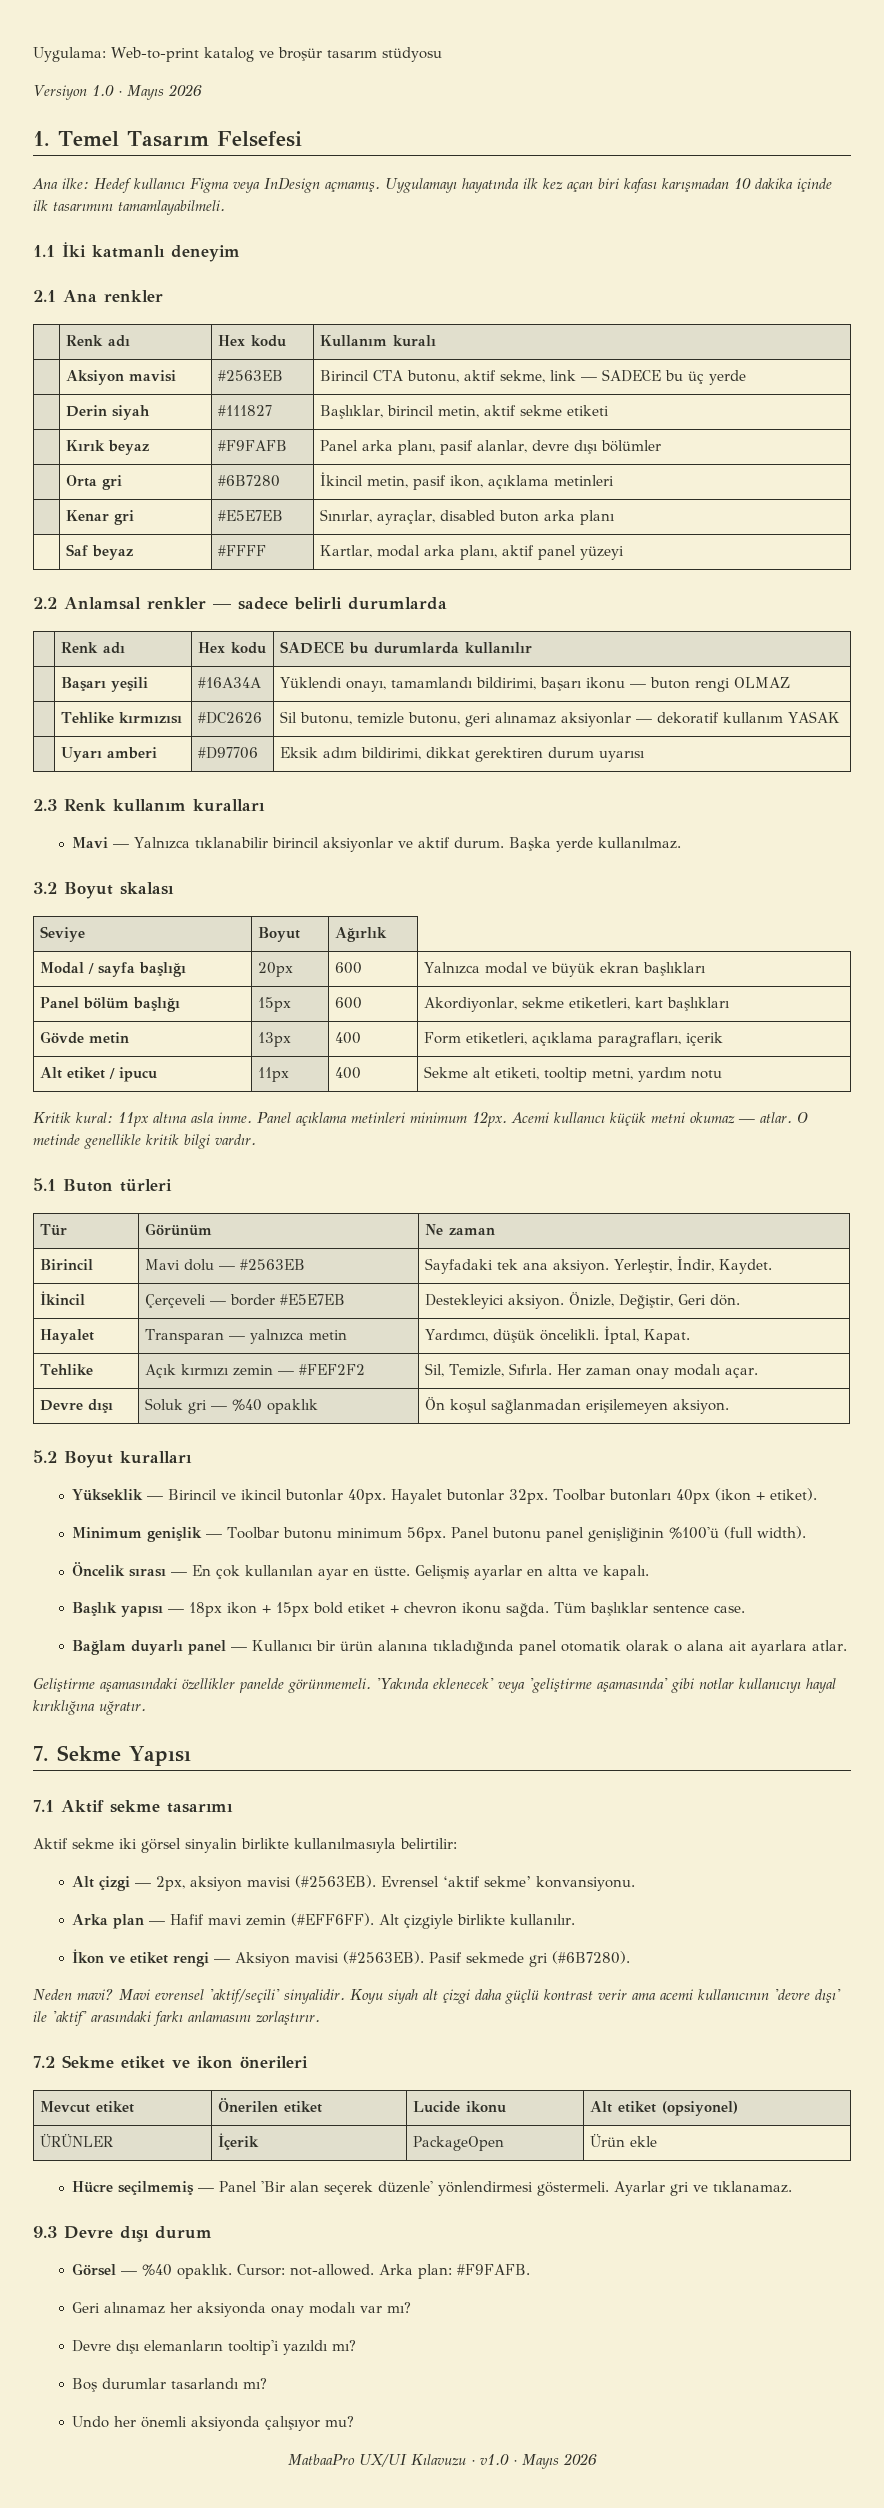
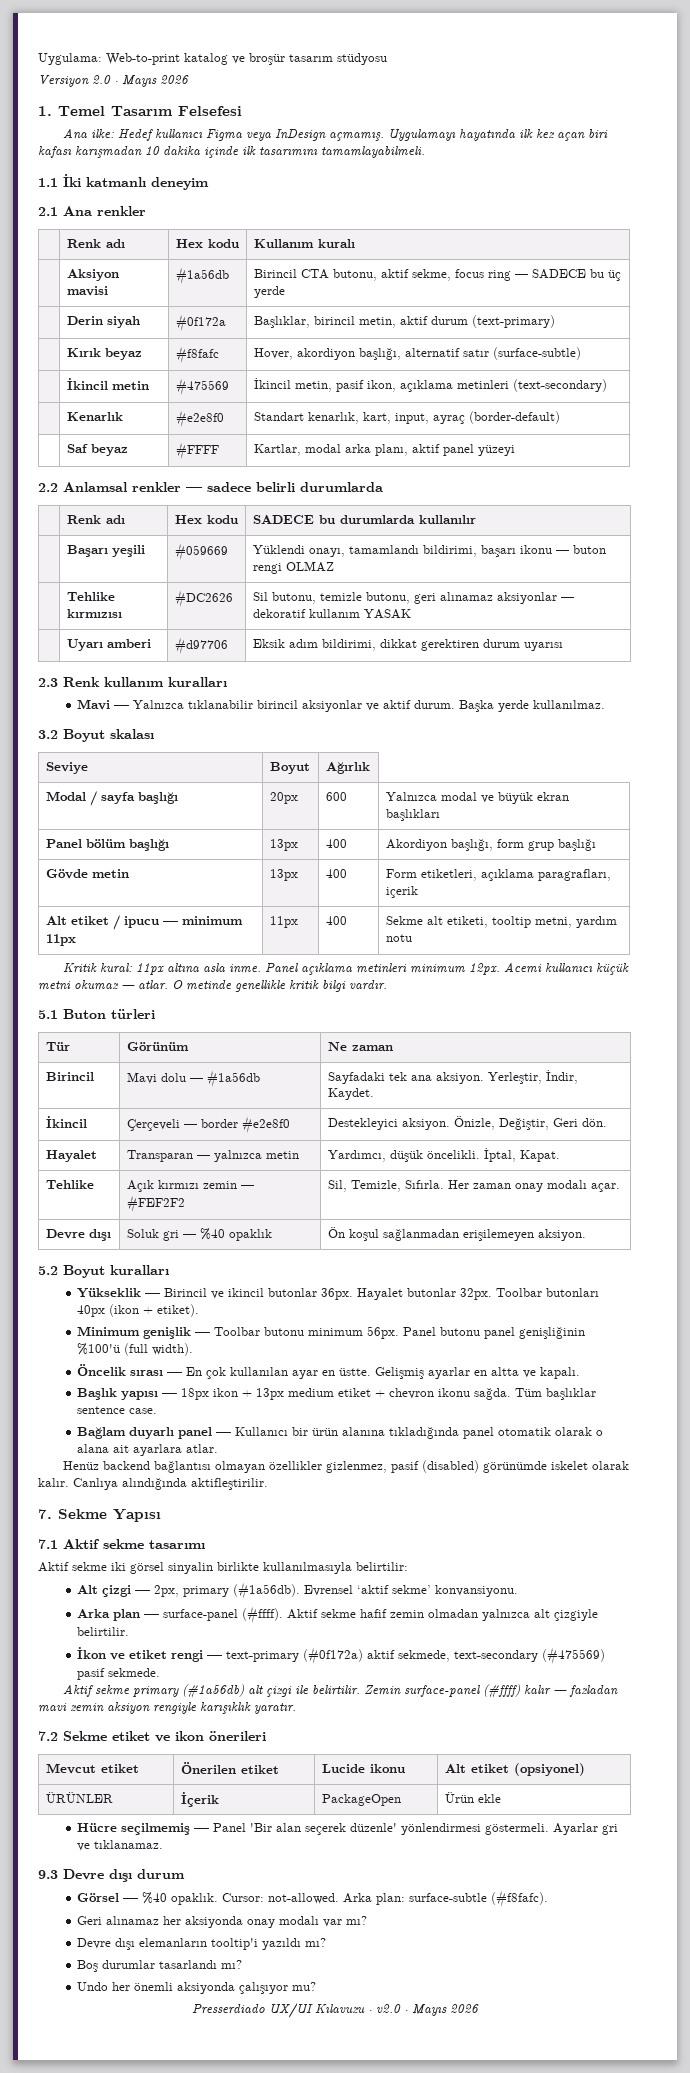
- Versiyon 1.0 · Mayıs 2026
+ Versiyon 2.0 · Mayıs 2026
- | Aksiyon mavisi | #2563EB | Birincil CTA butonu, aktif sekme, link — SADECE bu üç yerde
+ | Aksiyon mavisi | #1a56db | Birincil CTA butonu, aktif sekme, focus ring — SADECE bu üç yerde
- | Derin siyah | #111827 | Başlıklar, birincil metin, aktif sekme etiketi
+ | Derin siyah | #0f172a | Başlıklar, birincil metin, aktif durum (text-primary)
- | Kırık beyaz | #F9FAFB | Panel arka planı, pasif alanlar, devre dışı bölümler
- | Orta gri | #6B7280 | İkincil metin, pasif ikon, açıklama metinleri
- | Kenar gri | #E5E7EB | Sınırlar, ayraçlar, disabled buton arka planı
+ | Kırık beyaz | #f8fafc | Hover, akordiyon başlığı, alternatif satır (surface-subtle)
+ | İkincil metin | #475569 | İkincil metin, pasif ikon, açıklama metinleri (text-secondary)
+ | Kenarlık | #e2e8f0 | Standart kenarlık, kart, input, ayraç (border-default)
- | Başarı yeşili | #16A34A | Yüklendi onayı, tamamlandı bildirimi, başarı ikonu — buton rengi OLMAZ
+ | Başarı yeşili | #059669 | Yüklendi onayı, tamamlandı bildirimi, başarı ikonu — buton rengi OLMAZ
- | Uyarı amberi | #D97706 | Eksik adım bildirimi, dikkat gerektiren durum uyarısı
+ | Uyarı amberi | #d97706 | Eksik adım bildirimi, dikkat gerektiren durum uyarısı
- Panel bölüm başlığı | 15px | 600 | Akordiyonlar, sekme etiketleri, kart başlıkları
+ Panel bölüm başlığı | 13px | 400 | Akordiyon başlığı, form grup başlığı
- Alt etiket / ipucu | 11px | 400 | Sekme alt etiketi, tooltip metni, yardım notu
+ Alt etiket / ipucu — minimum 11px | 11px | 400 | Sekme alt etiketi, tooltip metni, yardım notu
- Birincil | Mavi dolu — #2563EB | Sayfadaki tek ana aksiyon. Yerleştir, İndir, Kaydet.
+ Birincil | Mavi dolu — #1a56db | Sayfadaki tek ana aksiyon. Yerleştir, İndir, Kaydet.
- İkincil | Çerçeveli — border #E5E7EB | Destekleyici aksiyon. Önizle, Değiştir, Geri dön.
+ İkincil | Çerçeveli — border #e2e8f0 | Destekleyici aksiyon. Önizle, Değiştir, Geri dön.
- Yükseklik — Birincil ve ikincil butonlar 40px.
+ Yükseklik — Birincil ve ikincil butonlar 36px.
- Başlık yapısı — 18px ikon + 15px bold etiket + chevron ikonu sağda.
+ Başlık yapısı — 18px ikon + 13px medium etiket + chevron ikonu sağda.
- Geliştirme aşamasındaki özellikler panelde görünmemeli. 'Yakında eklenecek' veya 'geliştirme aşamasında' gibi notlar kullanıcıyı hayal kırıklığına uğratır.
+ Henüz backend bağlantısı olmayan özellikler gizlenmez, pasif (disabled) görünümde iskelet olarak kalır. Canlıya alındığında aktifleştirilir.
- Alt çizgi — 2px, aksiyon mavisi (#2563EB).
+ Alt çizgi — 2px, primary (#1a56db).
- Arka plan — Hafif mavi zemin (#EFF6FF). Alt çizgiyle birlikte kullanılır.
+ Arka plan — surface-panel (#ffff). Aktif sekme hafif zemin olmadan yalnızca alt çizgiyle belirtilir.
- İkon ve etiket rengi — Aksiyon mavisi (#2563EB). Pasif sekmede gri (#6B7280).
- Neden mavi? Mavi evrensel 'aktif/seçili' sinyalidir. Koyu siyah alt çizgi daha güçlü kontrast verir ama acemi kullanıcının 'devre dışı' ile 'aktif' arasındaki farkı anlamasını zorlaştırır.
+ İkon ve etiket rengi — text-primary (#0f172a) aktif sekmede, text-secondary (#475569) pasif sekmede.
+ Aktif sekme primary (#1a56db) alt çizgi ile belirtilir. Zemin surface-panel (#ffff) kalır — fazladan mavi zemin aksiyon rengiyle karışıklık yaratır.
- Arka plan: #F9FAFB.
+ Arka plan: surface-subtle (#f8fafc).
- MatbaaPro UX/UI Kılavuzu · v1.0 · Mayıs 2026
+ Presserdiado UX/UI Kılavuzu · v2.0 · Mayıs 2026

